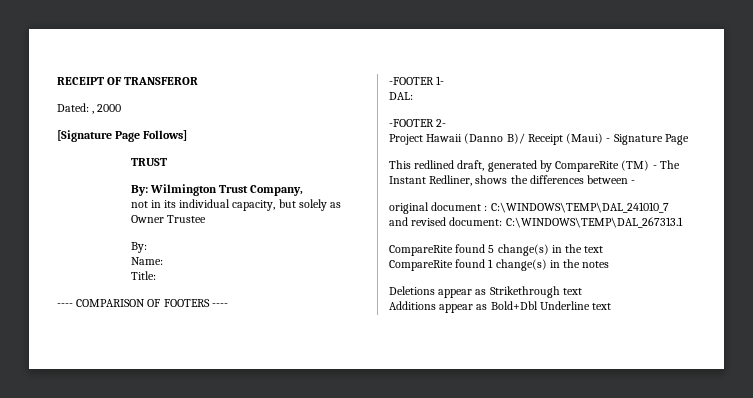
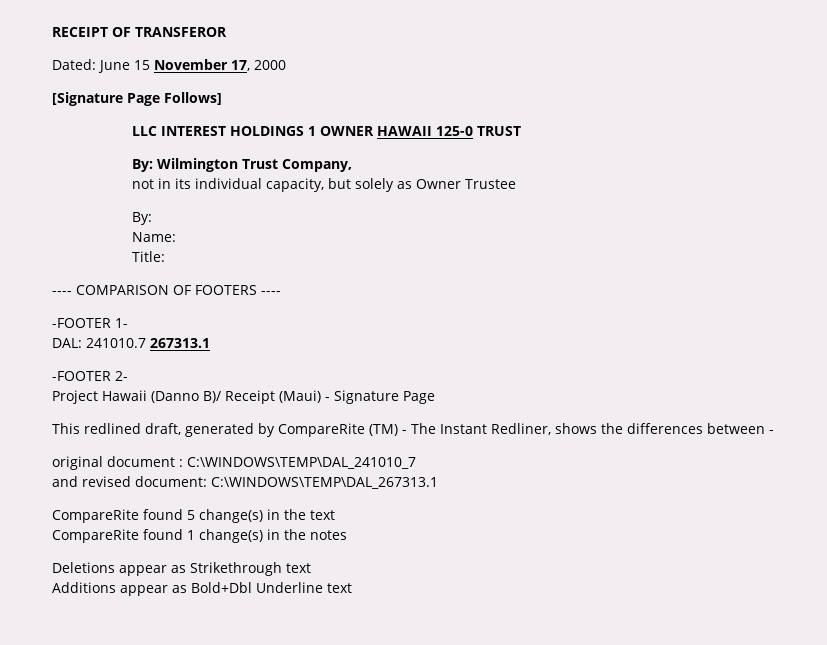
- Dated: , 2000
+ Dated: June 15 November 17, 2000
- TRUST
+ LLC INTEREST HOLDINGS 1 OWNER HAWAII 125-0 TRUST
- DAL:
+ DAL: 241010.7 267313.1

